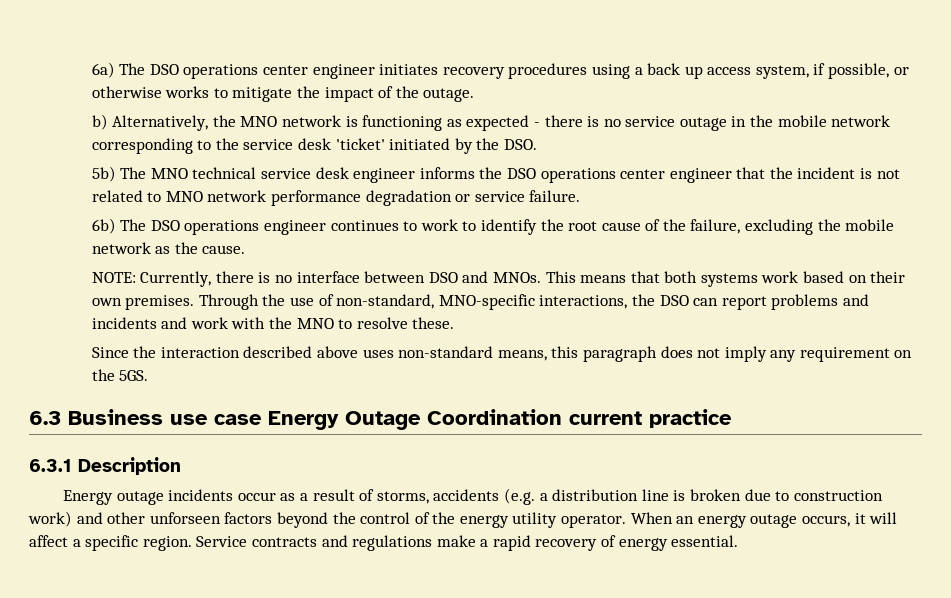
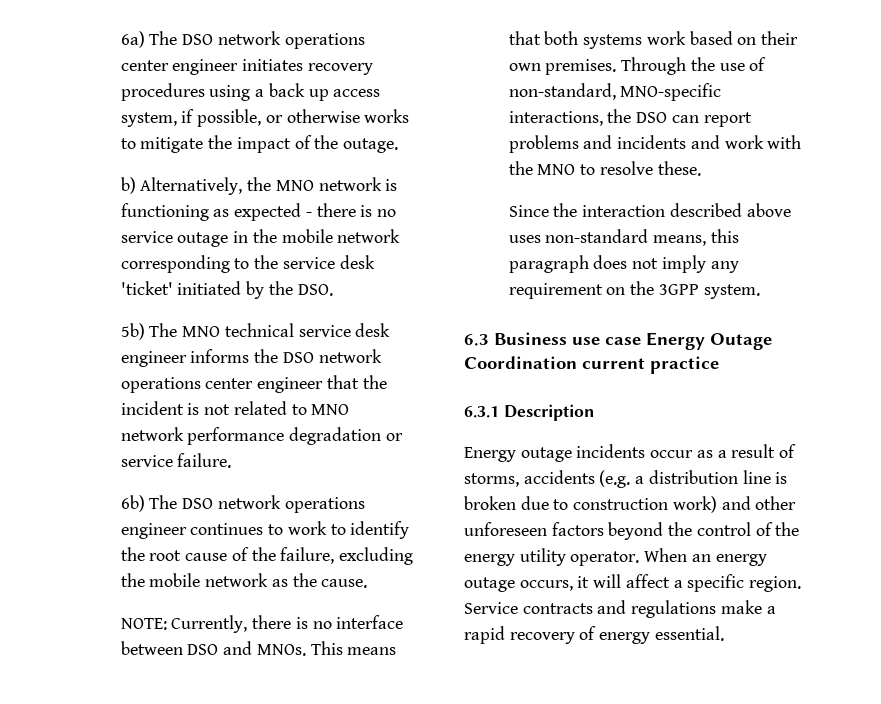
- 6a) The DSO operations center engineer initiates recovery procedures using a back up access system, if possible, or otherwise works to mitigate the impact of the outage.
+ 6a) The DSO network operations center engineer initiates recovery procedures using a back up access system, if possible, or otherwise works to mitigate the impact of the outage.
- 5b) The MNO technical service desk engineer informs the DSO operations center engineer that the incident is not related to MNO network performance degradation or service failure.
+ 5b) The MNO technical service desk engineer informs the DSO network operations center engineer that the incident is not related to MNO network performance degradation or service failure.
- 6b) The DSO operations engineer continues to work to identify the root cause of the failure, excluding the mobile network as the cause.
+ 6b) The DSO network operations engineer continues to work to identify the root cause of the failure, excluding the mobile network as the cause.
- Since the interaction described above uses non-standard means, this paragraph does not imply any requirement on the 5GS.
+ Since the interaction described above uses non-standard means, this paragraph does not imply any requirement on the 3GPP system.
- Energy outage incidents occur as a result of storms, accidents (e.g. a distribution line is broken due to construction work) and other unforseen factors beyond the control of the energy utility operator.
+ Energy outage incidents occur as a result of storms, accidents (e.g. a distribution line is broken due to construction work) and other unforeseen factors beyond the control of the energy utility operator.

